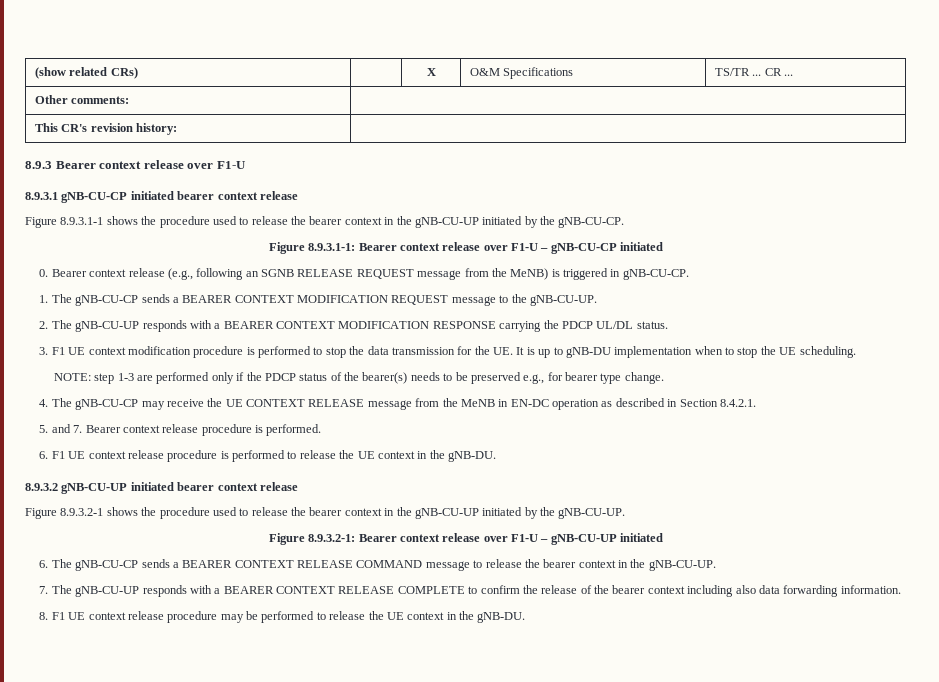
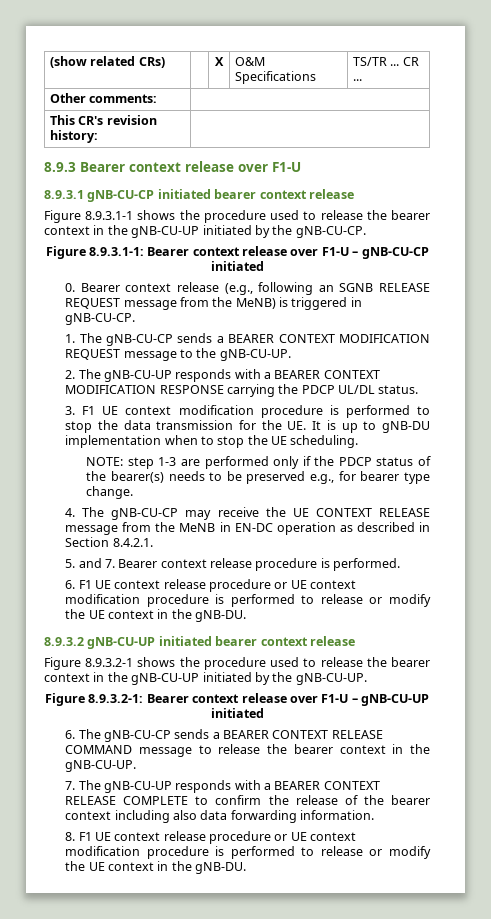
- 6. F1 UE context release procedure is performed to release the UE context in the gNB-DU.
+ 6. F1 UE context release procedure or UE context modification procedure is performed to release or modify the UE context in the gNB-DU.
- 8. F1 UE context release procedure may be performed to release the UE context in the gNB-DU.
+ 8. F1 UE context release procedure or UE context modification procedure is performed to release or modify the UE context in the gNB-DU.

